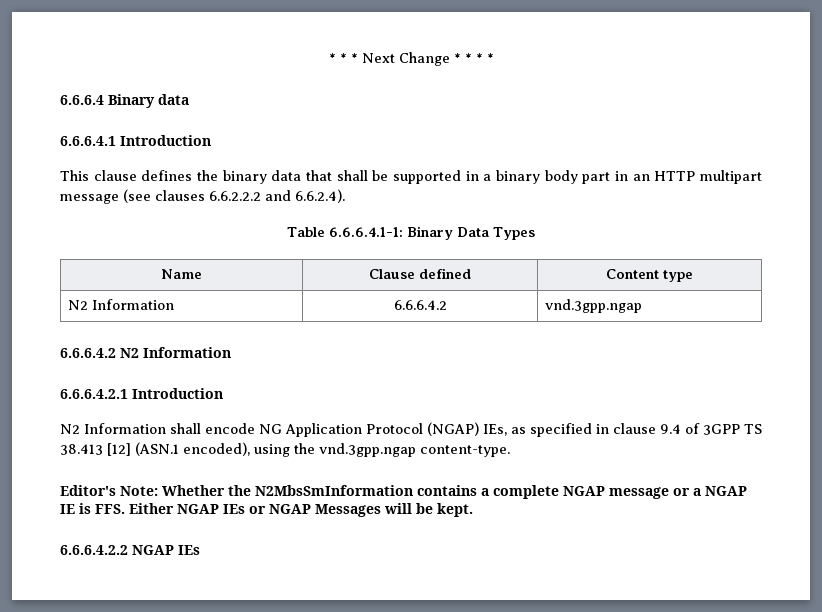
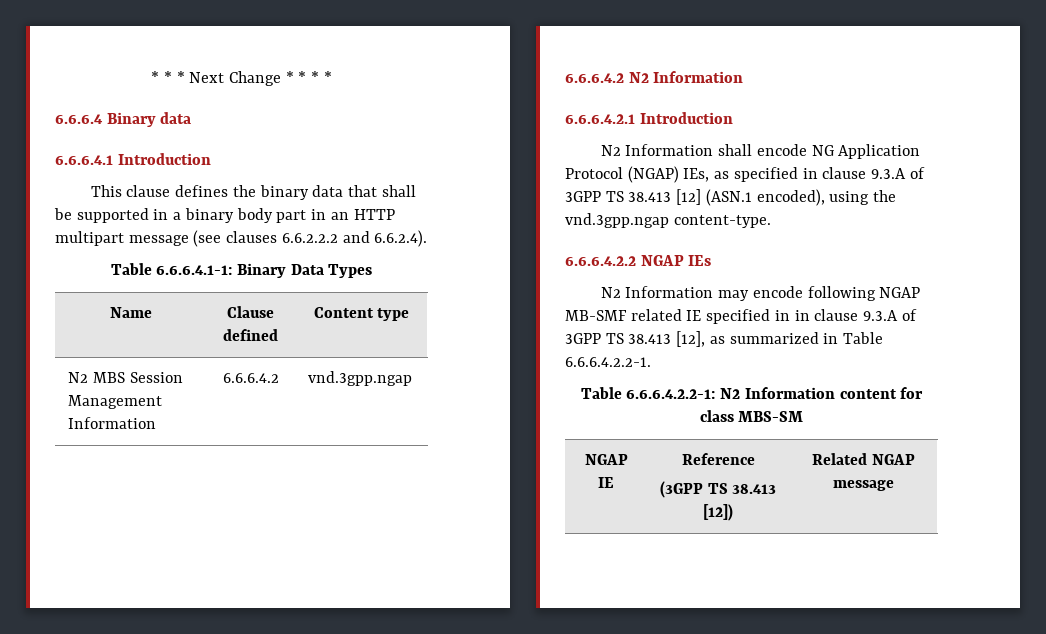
- N2 Information | 6.6.6.4.2 | vnd.3gpp.ngap
+ N2 MBS Session Management Information | 6.6.6.4.2 | vnd.3gpp.ngap
- N2 Information shall encode NG Application Protocol (NGAP) IEs, as specified in clause 9.4 of 3GPP TS 38.413 [12] (ASN.1 encoded), using the vnd.3gpp.ngap content-type.
+ N2 Information shall encode NG Application Protocol (NGAP) IEs, as specified in clause 9.3.A of 3GPP TS 38.413 [12] (ASN.1 encoded), using the vnd.3gpp.ngap content-type.
- Editor's Note: Whether the N2MbsSmInformation contains a complete NGAP message or a NGAP IE is FFS. Either NGAP IEs or NGAP Messages will be kept.
  6.6.6.4.2.2 NGAP IEs
+ N2 Information may encode following NGAP MB-SMF related IE specified in in clause 9.3.A of 3GPP TS 38.413 [12], as summarized in Table 6.6.6.4.2.2-1.
+ Table 6.6.6.4.2.2-1: N2 Information content for class MBS-SM
+ NGAP IE | Reference
+ (3GPP TS 38.413 [12]) | Related NGAP message

